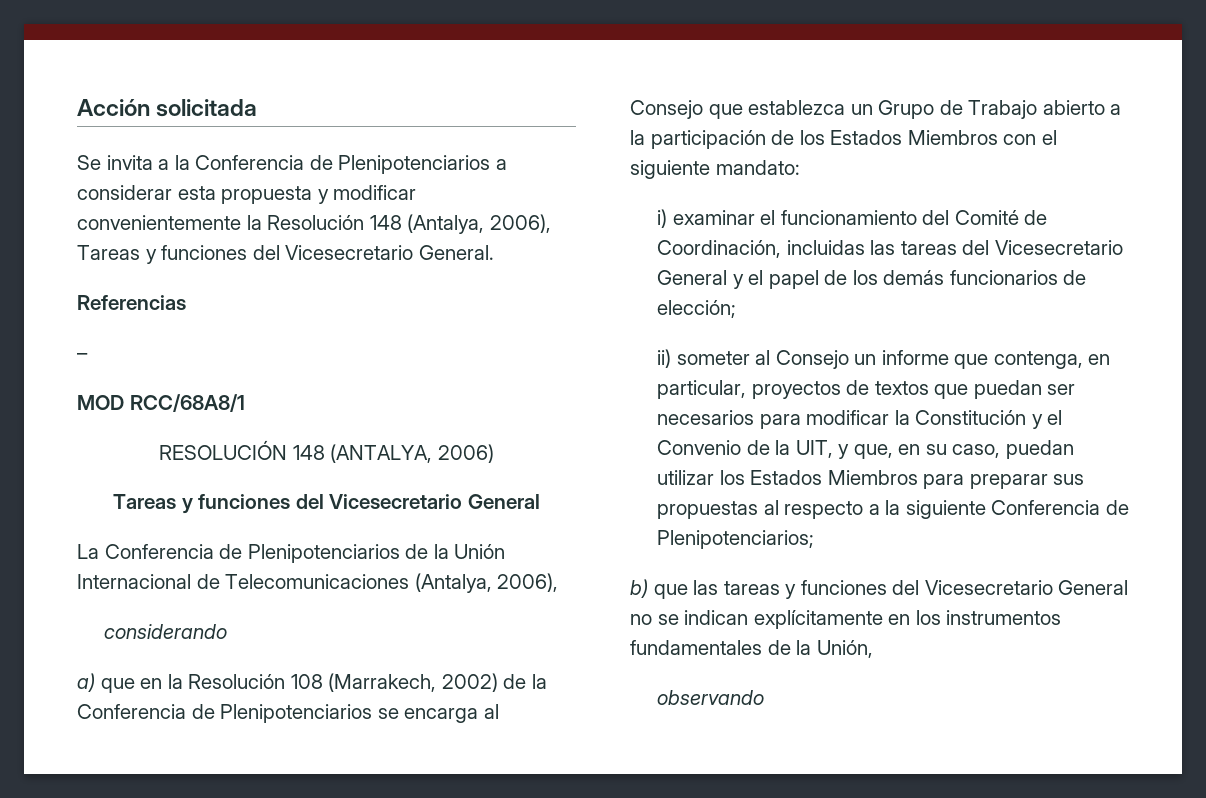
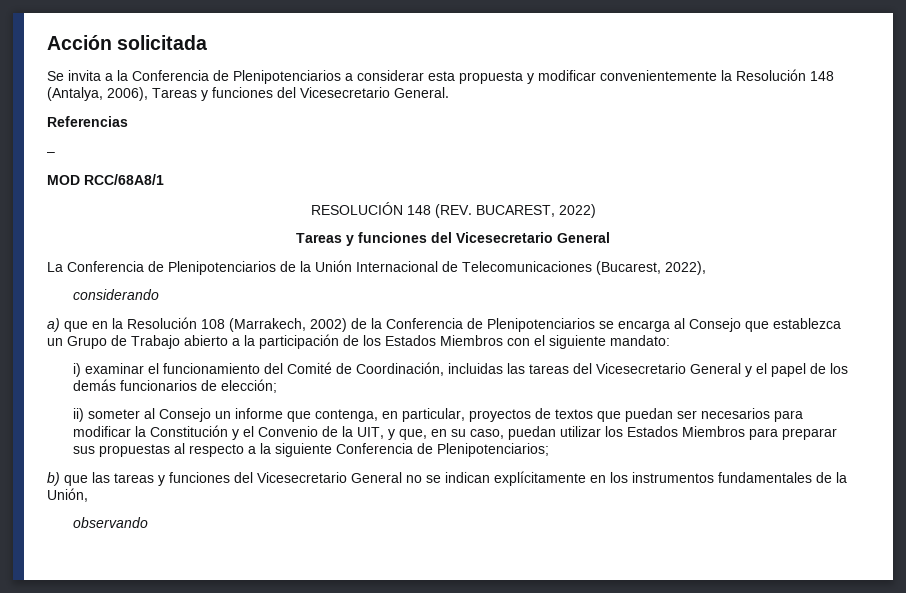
- RESOLUCIÓN 148 (ANTALYA, 2006)
+ RESOLUCIÓN 148 (REV. BUCAREST, 2022)
- La Conferencia de Plenipotenciarios de la Unión Internacional de Telecomunicaciones (Antalya, 2006),
+ La Conferencia de Plenipotenciarios de la Unión Internacional de Telecomunicaciones (Bucarest, 2022),

